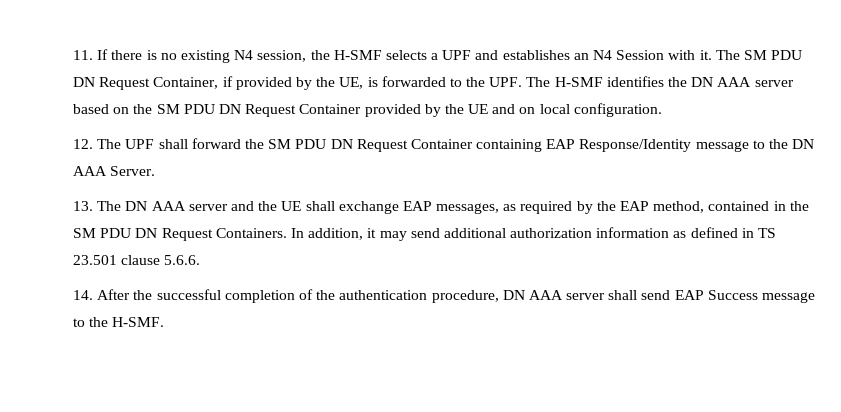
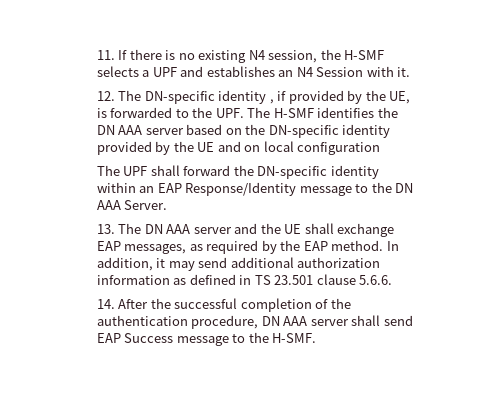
- 11. If there is no existing N4 session, the H-SMF selects a UPF and establishes an N4 Session with it. The SM PDU DN Request Container, if provided by the UE, is forwarded to the UPF. The H-SMF identifies the DN AAA server based on the SM PDU DN Request Container provided by the UE and on local configuration.
- 12. The UPF shall forward the SM PDU DN Request Container containing EAP Response/Identity message to the DN AAA Server.
+ 11. If there is no existing N4 session, the H-SMF selects a UPF and establishes an N4 Session with it.
+ 12. The DN-specific identity , if provided by the UE, is forwarded to the UPF. The H-SMF identifies the DN AAA server based on the DN-specific identity provided by the UE and on local configuration
+ The UPF shall forward the DN-specific identity within an EAP Response/Identity message to the DN AAA Server.
- 13. The DN AAA server and the UE shall exchange EAP messages, as required by the EAP method, contained in the SM PDU DN Request Containers.
+ 13. The DN AAA server and the UE shall exchange EAP messages, as required by the EAP method.

